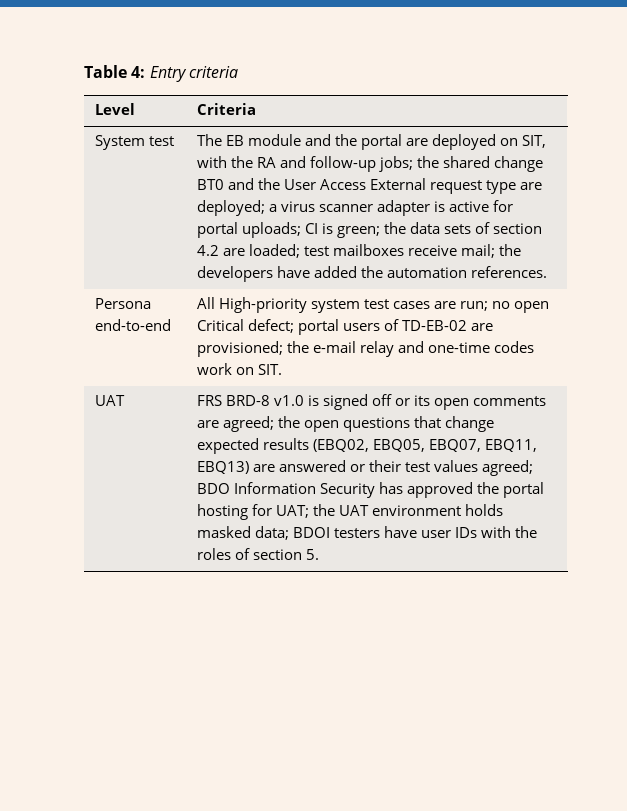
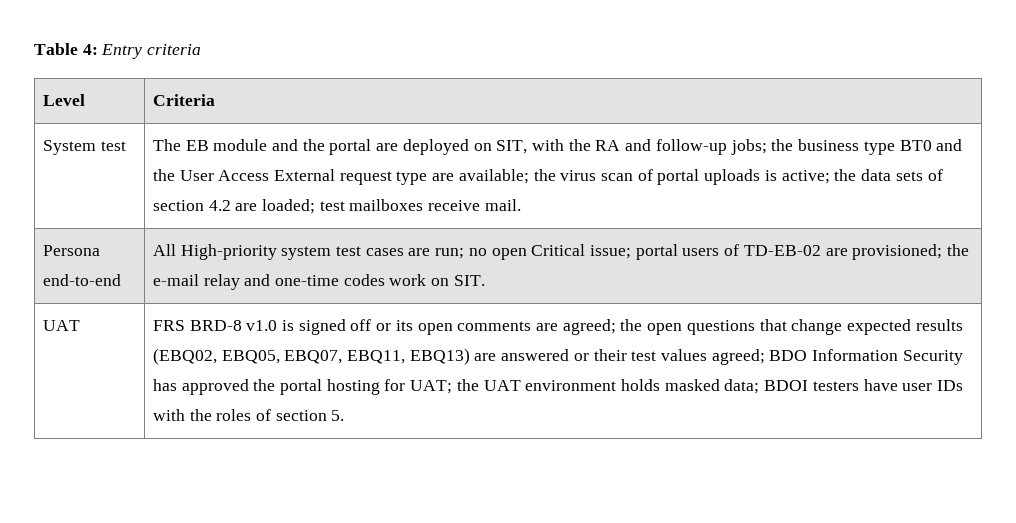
- The EB module and the portal are deployed on SIT, with the RA and follow-up jobs; the shared change BT0 and the User Access External request type are deployed; a virus scanner adapter is active for portal uploads; CI is green; the data sets of section 4.2 are loaded; test mailboxes receive mail; the developers have added the automation references.
+ The EB module and the portal are deployed on SIT, with the RA and follow-up jobs; the business type BT0 and the User Access External request type are available; the virus scan of portal uploads is active; the data sets of section 4.2 are loaded; test mailboxes receive mail.
- Persona end-to-end | All High-priority system test cases are run; no open Critical defect; portal users of TD-EB-02 are provisioned; the e-mail relay and one-time codes work on SIT.
+ Persona end-to-end | All High-priority system test cases are run; no open Critical issue; portal users of TD-EB-02 are provisioned; the e-mail relay and one-time codes work on SIT.

